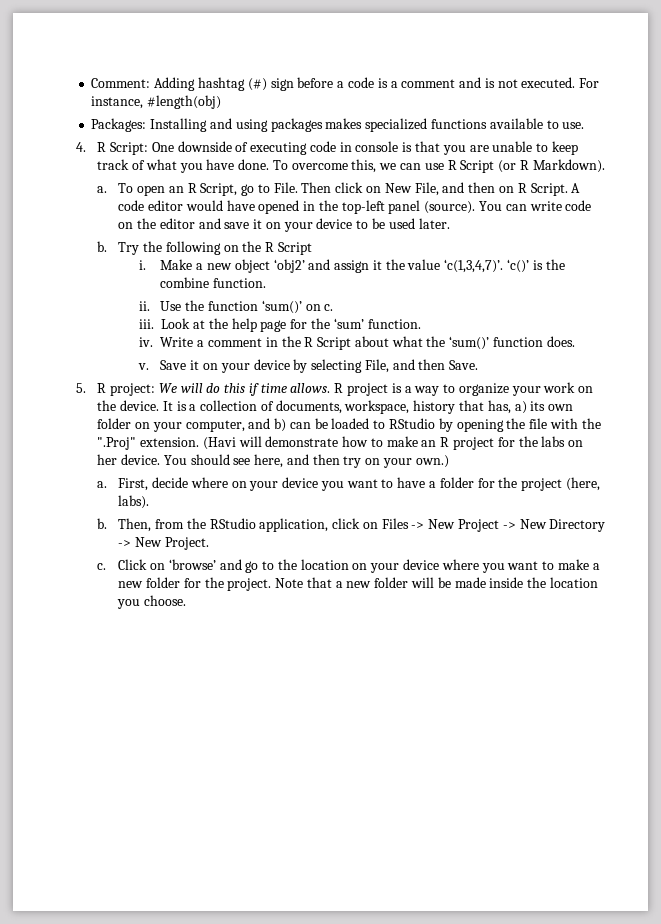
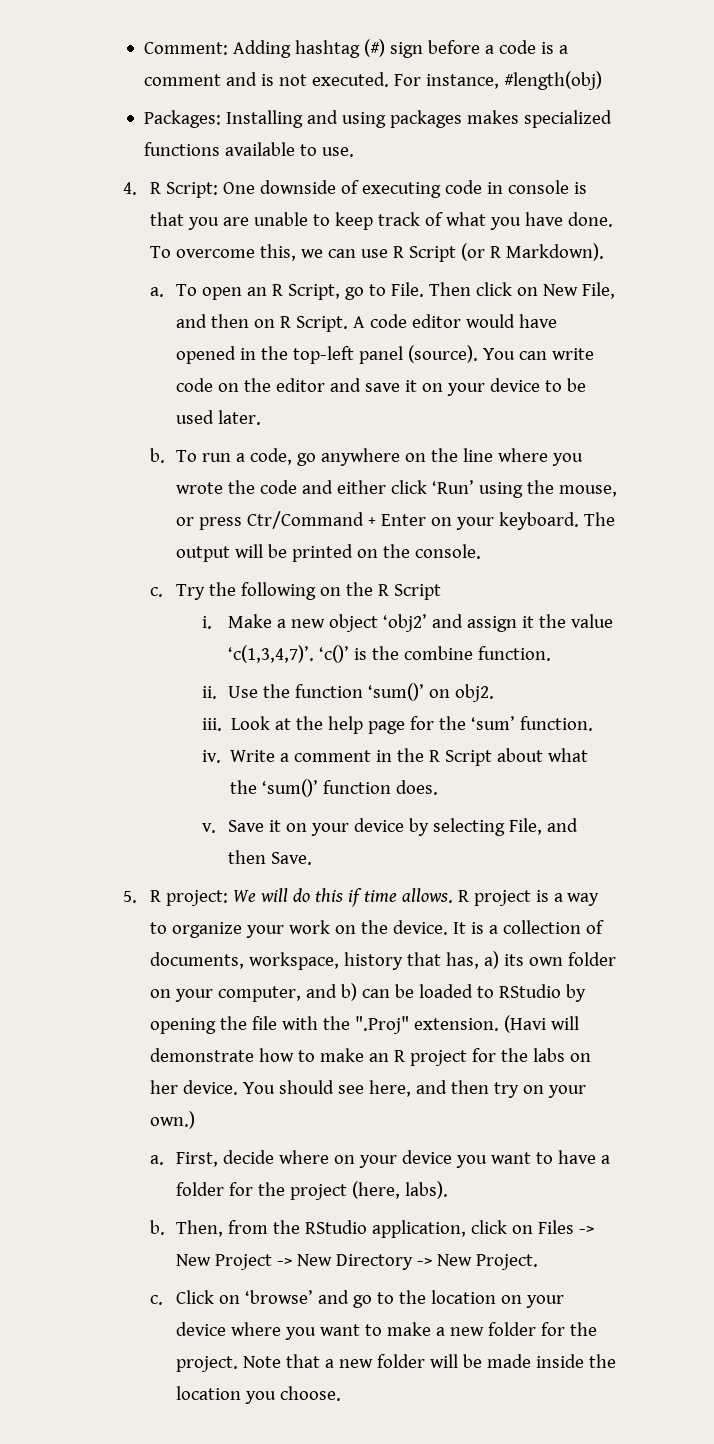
+ To run a code, go anywhere on the line where you wrote the code and either click ‘Run’ using the mouse, or press Ctr/Command + Enter on your keyboard. The output will be printed on the console.
+ c.
- Use the function ‘sum()’ on c.
+ Use the function ‘sum()’ on obj2.

